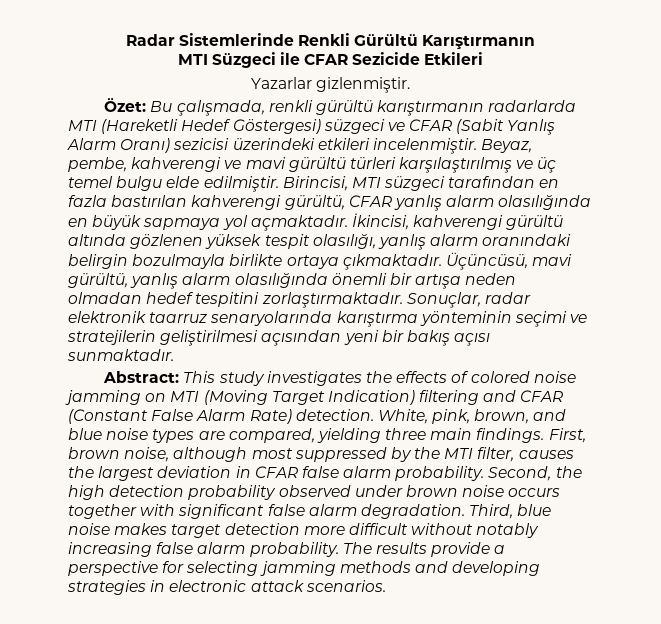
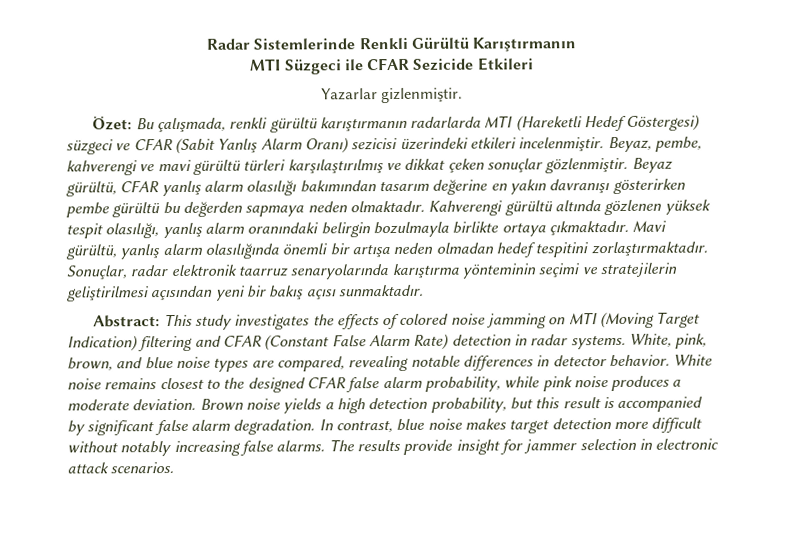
- Beyaz, pembe, kahverengi ve mavi gürültü türleri karşılaştırılmış ve üç temel bulgu elde edilmiştir. Birincisi, MTI süzgeci tarafından en fazla bastırılan kahverengi gürültü, CFAR yanlış alarm olasılığında en büyük sapmaya yol açmaktadır. İkincisi, kahverengi gürültü altında gözlenen yüksek tespit olasılığı, yanlış alarm oranındaki belirgin bozulmayla birlikte ortaya çıkmaktadır.
+ Beyaz, pembe, kahverengi ve mavi gürültü türleri karşılaştırılmış ve dikkat çeken sonuçlar gözlenmiştir. Beyaz gürültü, CFAR yanlış alarm olasılığı bakımından tasarım değerine en yakın davranışı gösterirken pembe gürültü bu değerden sapmaya neden olmaktadır. Kahverengi gürültü altında gözlenen yüksek tespit olasılığı, yanlış alarm oranındaki belirgin bozulmayla birlikte ortaya çıkmaktadır.
- Üçüncüsü, mavi gürültü, yanlış alarm olasılığında önemli bir artışa neden olmadan hedef tespitini zorlaştırmaktadır.
+ Mavi gürültü, yanlış alarm olasılığında önemli bir artışa neden olmadan hedef tespitini zorlaştırmaktadır.
- Abstract: This study investigates the effects of colored noise jamming on MTI (Moving Target Indication) filtering and CFAR (Constant False Alarm Rate) detection.
+ Abstract: This study investigates the effects of colored noise jamming on MTI (Moving Target Indication) filtering and CFAR (Constant False Alarm Rate) detection in radar systems.
- White, pink, brown, and blue noise types are compared, yielding three main findings. First, brown noise, although most suppressed by the MTI filter, causes the largest deviation in CFAR false alarm probability. Second, the high detection probability observed under brown noise occurs together with significant false alarm degradation.
+ White, pink, brown, and blue noise types are compared, revealing notable differences in detector behavior. White noise remains closest to the designed CFAR false alarm probability, while pink noise produces a moderate deviation. Brown noise yields a high detection probability, but this result is accompanied by significant false alarm degradation.
- Third, blue noise makes target detection more difficult without notably increasing false alarm probability.
+ In contrast, blue noise makes target detection more difficult without notably increasing false alarms.
- The results provide a perspective for selecting jamming methods and developing strategies in electronic attack scenarios.
+ The results provide insight for jammer selection in electronic attack scenarios.

